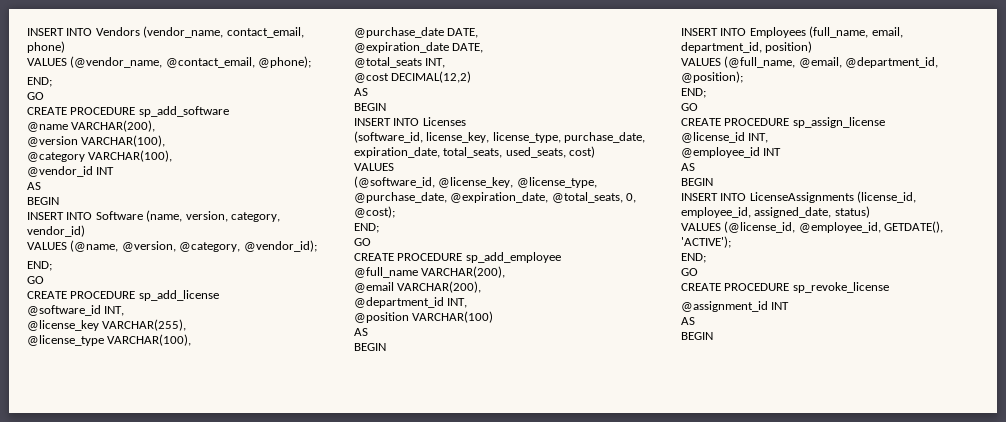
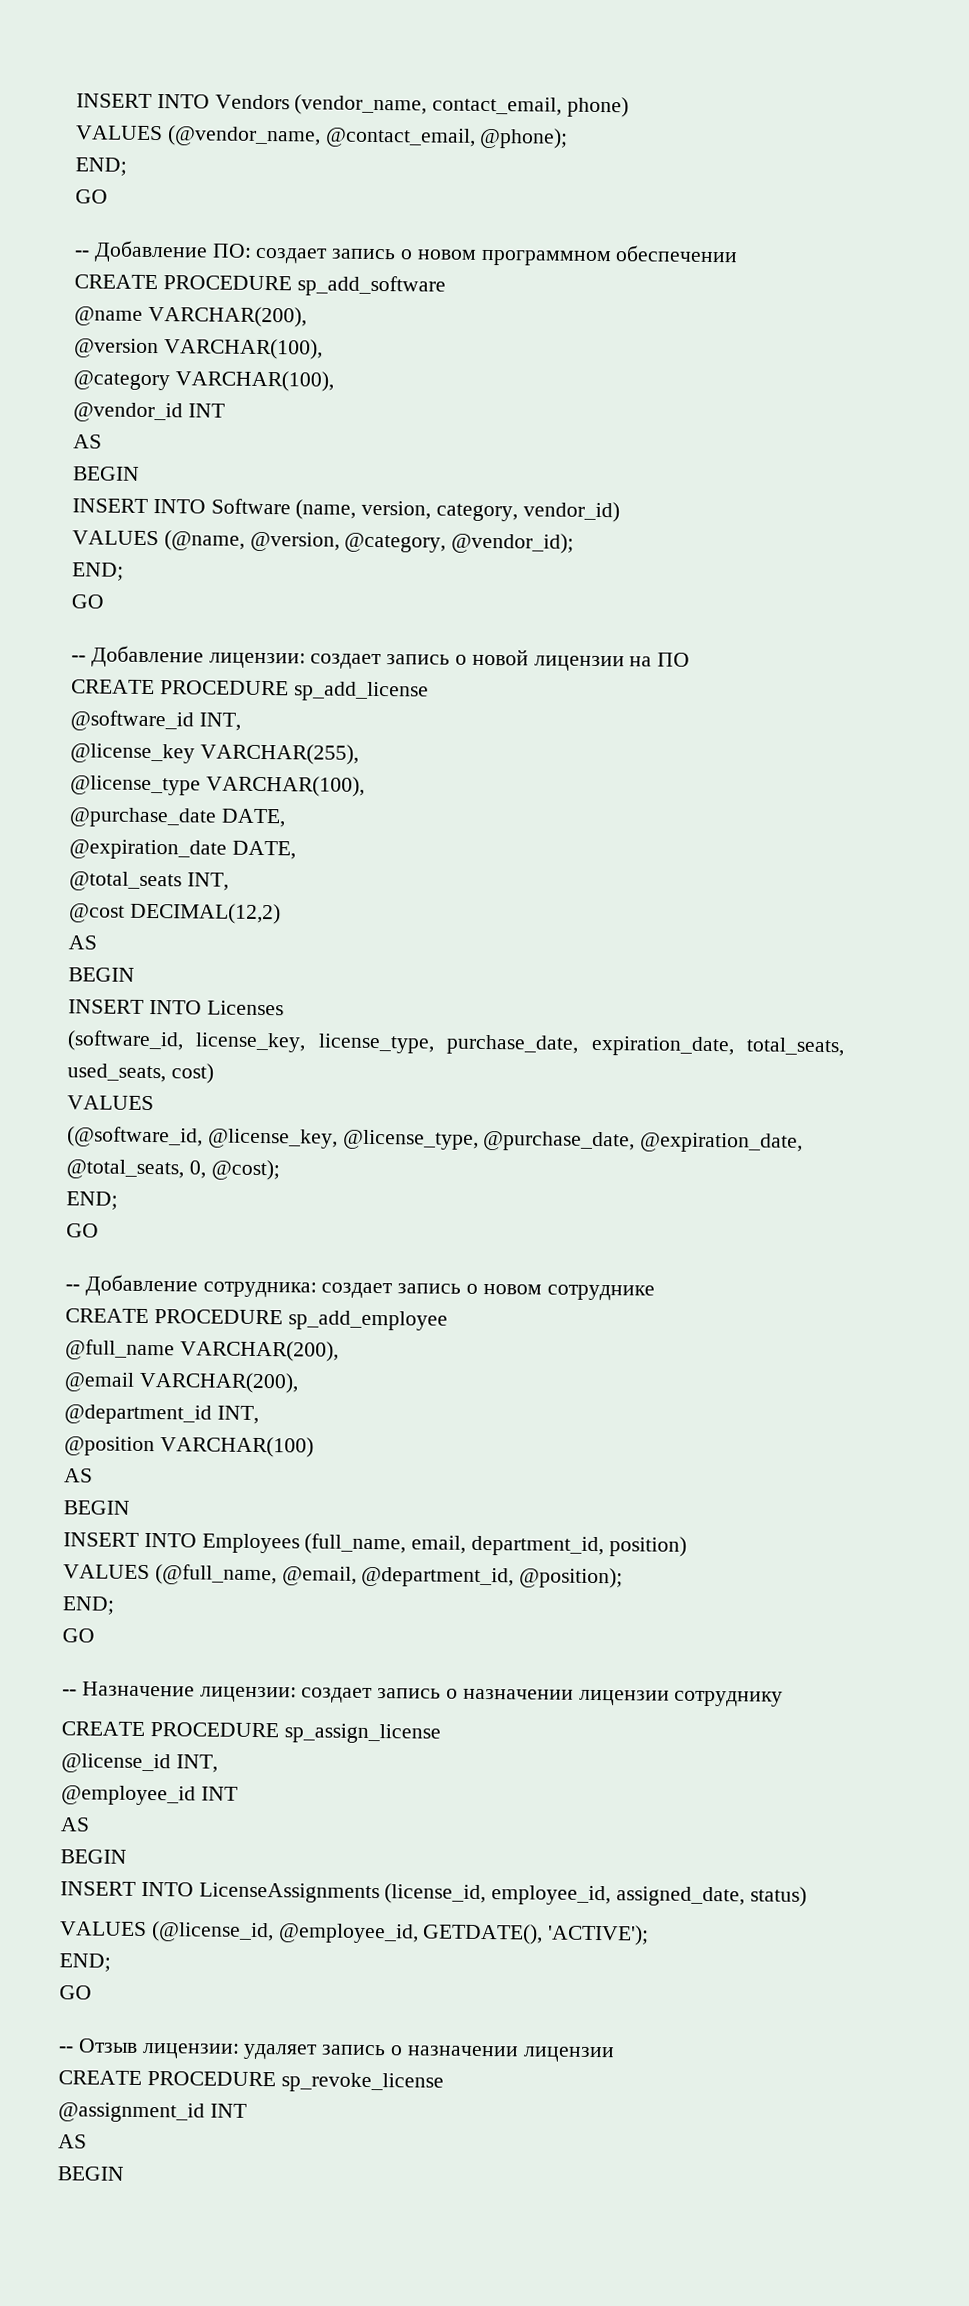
+ -- Добавление ПО: создает запись о новом программном обеспечении
+ -- Добавление лицензии: создает запись о новой лицензии на ПО
+ -- Добавление сотрудника: создает запись о новом сотруднике
+ -- Назначение лицензии: создает запись о назначении лицензии сотруднику
+ -- Отзыв лицензии: удаляет запись о назначении лицензии

